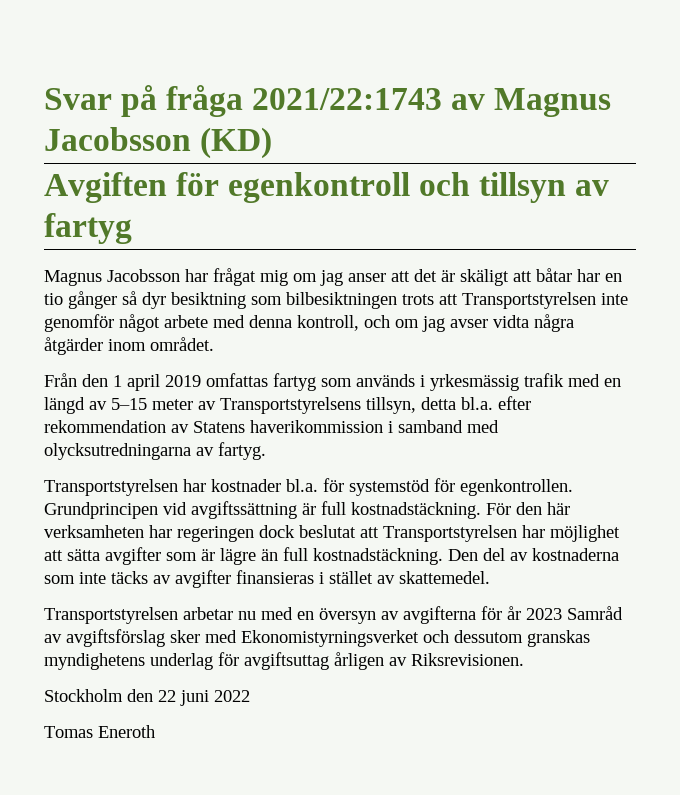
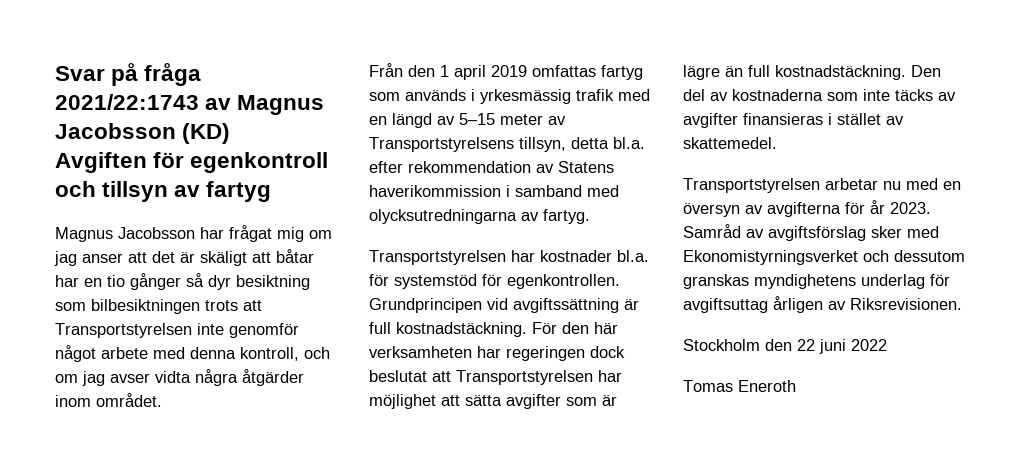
- Transportstyrelsen arbetar nu med en översyn av avgifterna för år 2023 Samråd av avgiftsförslag sker med Ekonomistyrningsverket och dessutom granskas myndighetens underlag för avgiftsuttag årligen av Riksrevisionen.
+ Transportstyrelsen arbetar nu med en översyn av avgifterna för år 2023. Samråd av avgiftsförslag sker med Ekonomistyrningsverket och dessutom granskas myndighetens underlag för avgiftsuttag årligen av Riksrevisionen.

